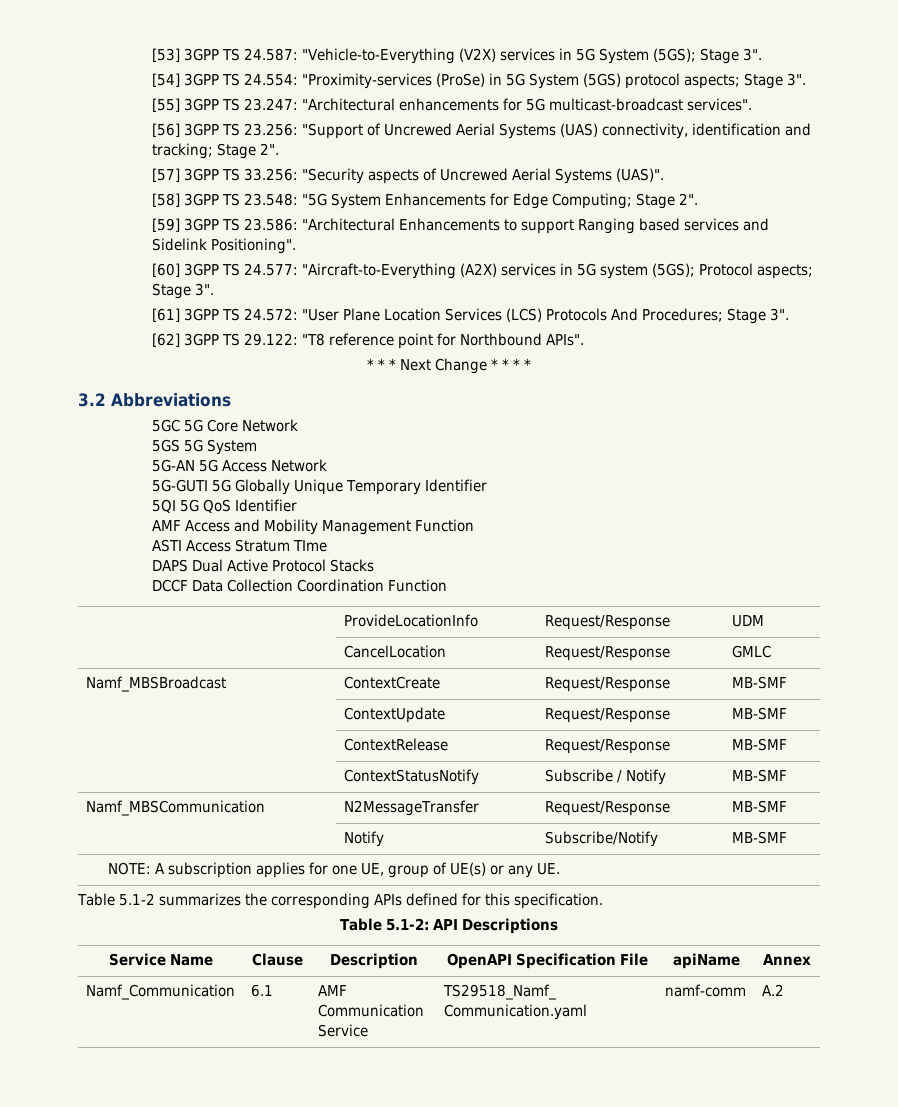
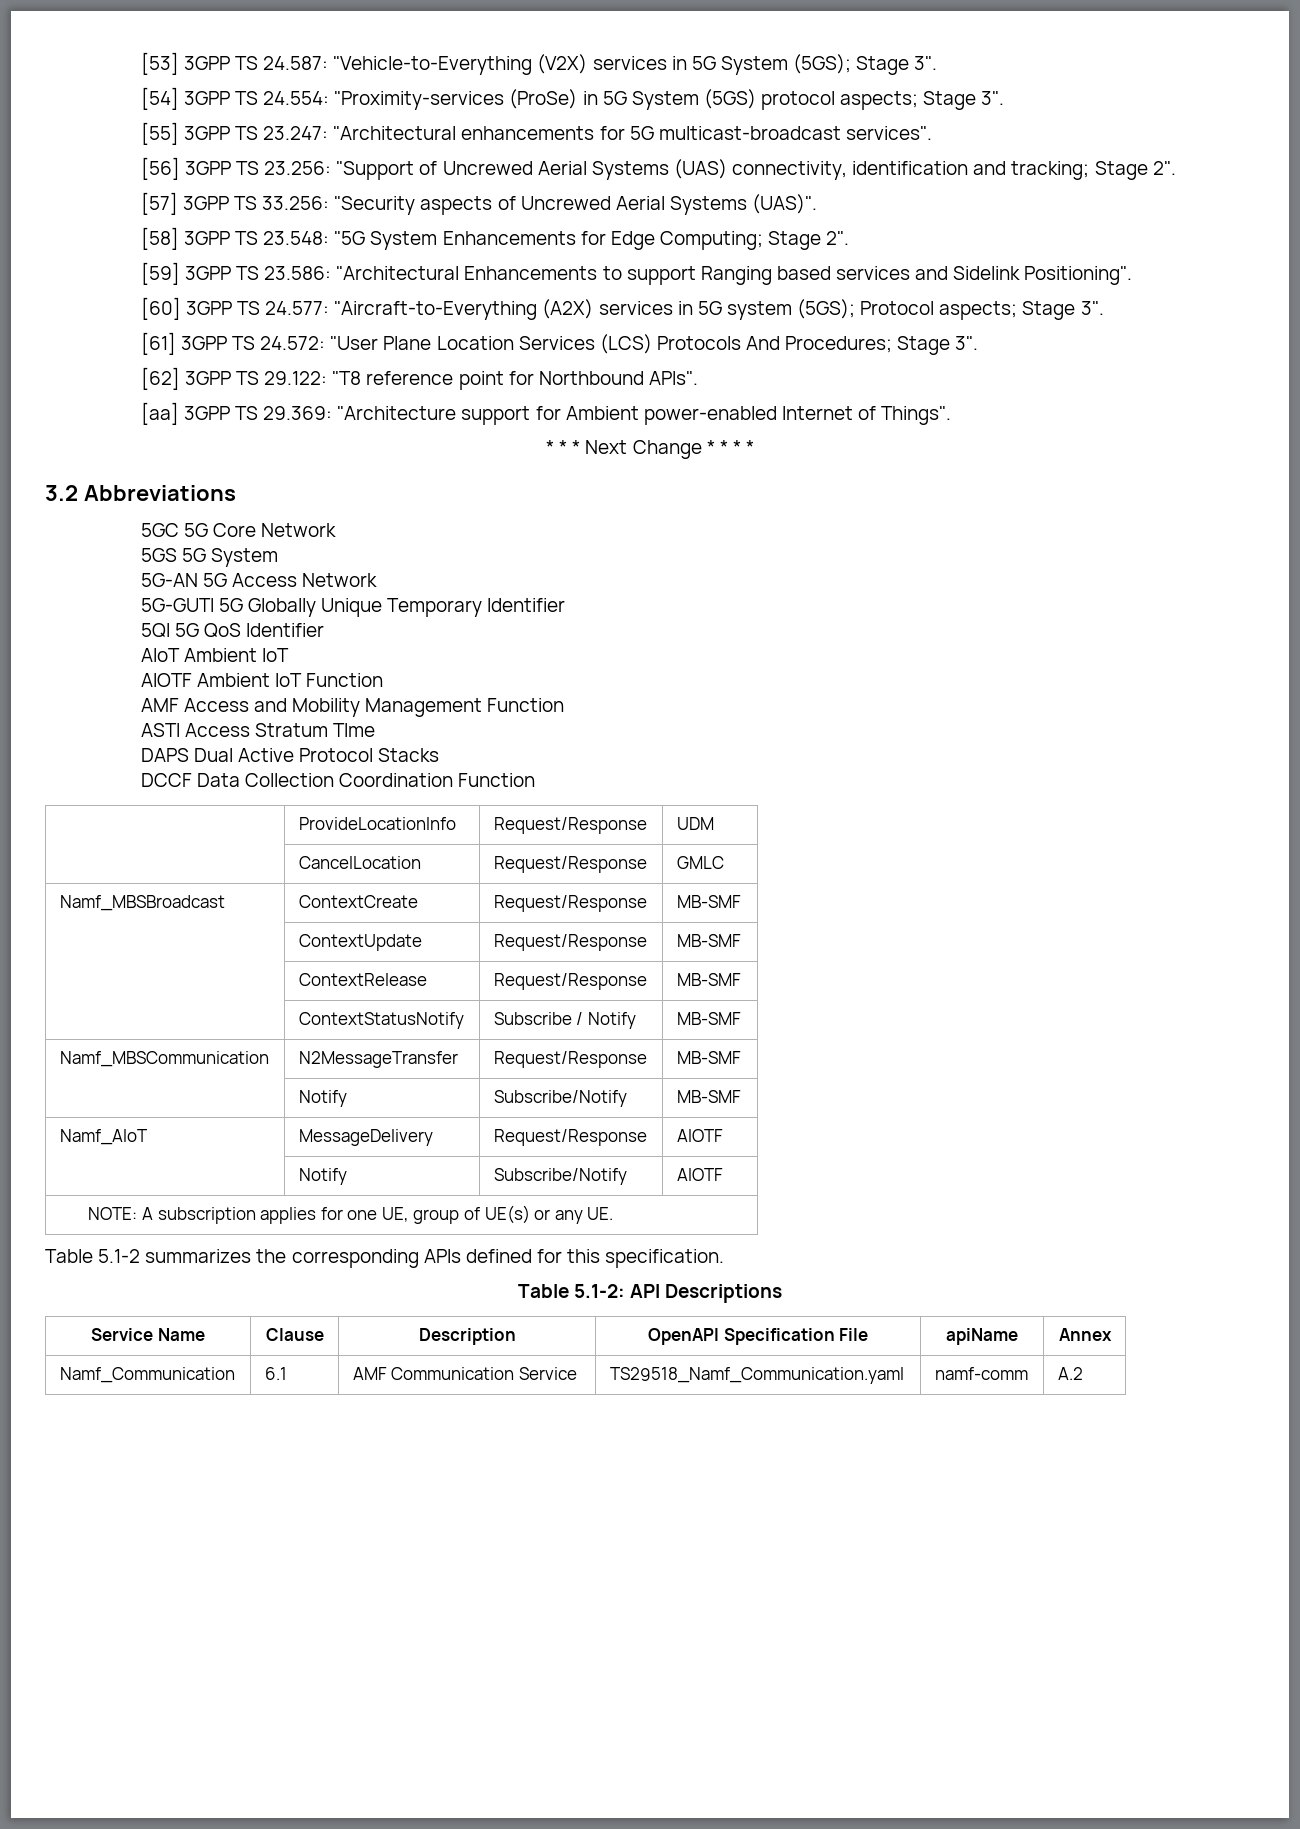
+ [aa] 3GPP TS 29.369: "Architecture support for Ambient power-enabled Internet of Things".
+ AIoT Ambient IoT
+ AIOTF Ambient IoT Function
+ Namf_AIoT | MessageDelivery | Request/Response | AIOTF
+ | Notify | Subscribe/Notify | AIOTF

